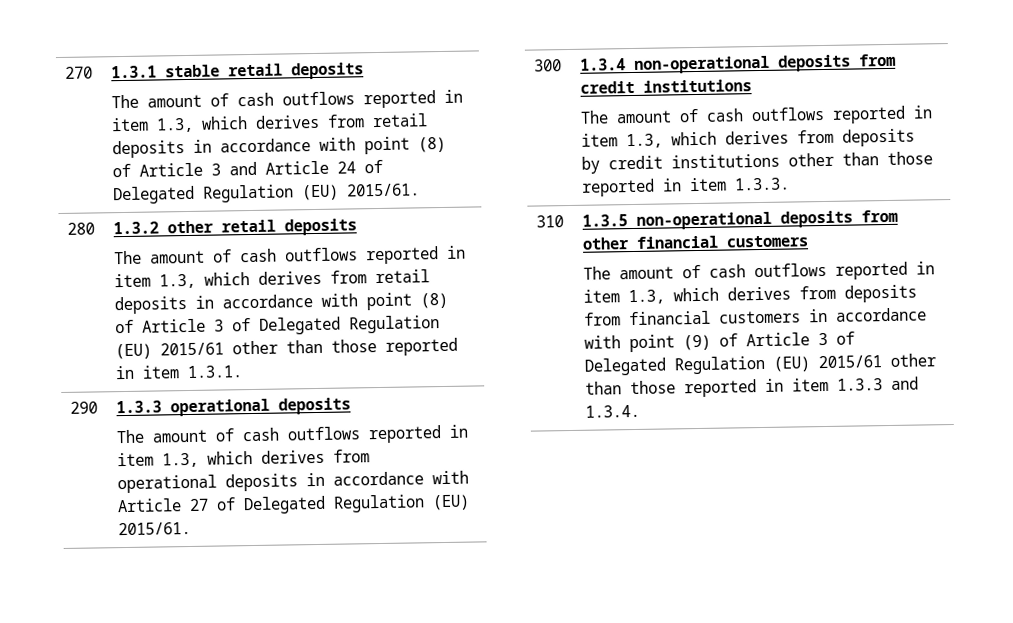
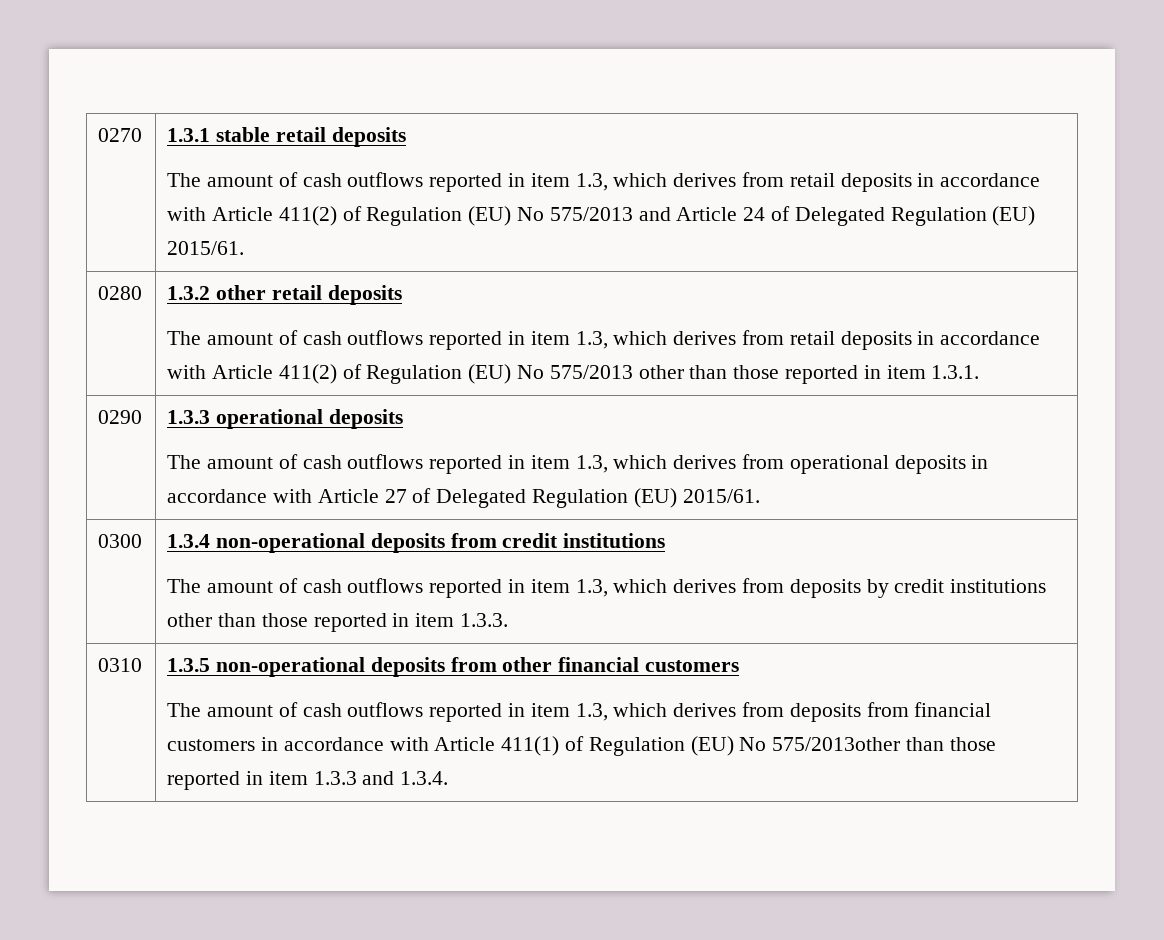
- 270 | 1.3.1 stable retail deposits
- The amount of cash outflows reported in item 1.3, which derives from retail deposits in accordance with point (8) of Article 3 and Article 24 of Delegated Regulation (EU) 2015/61.
+ 0270 | 1.3.1 stable retail deposits
+ The amount of cash outflows reported in item 1.3, which derives from retail deposits in accordance with Article 411(2) of Regulation (EU) No 575/2013 and Article 24 of Delegated Regulation (EU) 2015/61.
- 280 | 1.3.2 other retail deposits
- The amount of cash outflows reported in item 1.3, which derives from retail deposits in accordance with point (8) of Article 3 of Delegated Regulation (EU) 2015/61 other than those reported in item 1.3.1.
+ 0280 | 1.3.2 other retail deposits
+ The amount of cash outflows reported in item 1.3, which derives from retail deposits in accordance with Article 411(2) of Regulation (EU) No 575/2013 other than those reported in item 1.3.1.
- 290 | 1.3.3 operational deposits
+ 0290 | 1.3.3 operational deposits
- 300 | 1.3.4 non-operational deposits from credit institutions
+ 0300 | 1.3.4 non-operational deposits from credit institutions
- 310
+ 0310
- The amount of cash outflows reported in item 1.3, which derives from deposits from financial customers in accordance with point (9) of Article 3 of Delegated Regulation (EU) 2015/61 other than those reported in item 1.3.3 and 1.3.4.
+ The amount of cash outflows reported in item 1.3, which derives from deposits from financial customers in accordance with Article 411(1) of Regulation (EU) No 575/2013other than those reported in item 1.3.3 and 1.3.4.

